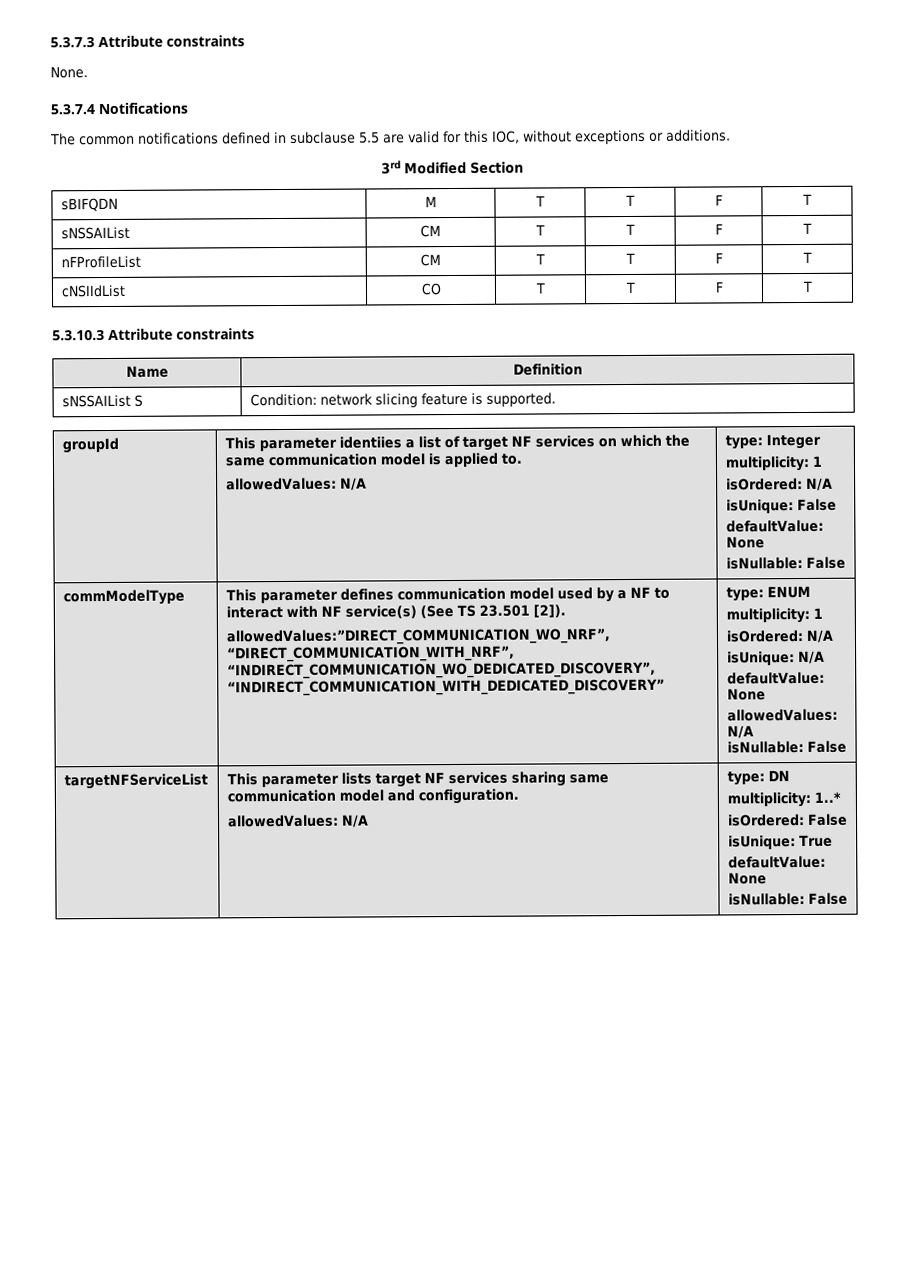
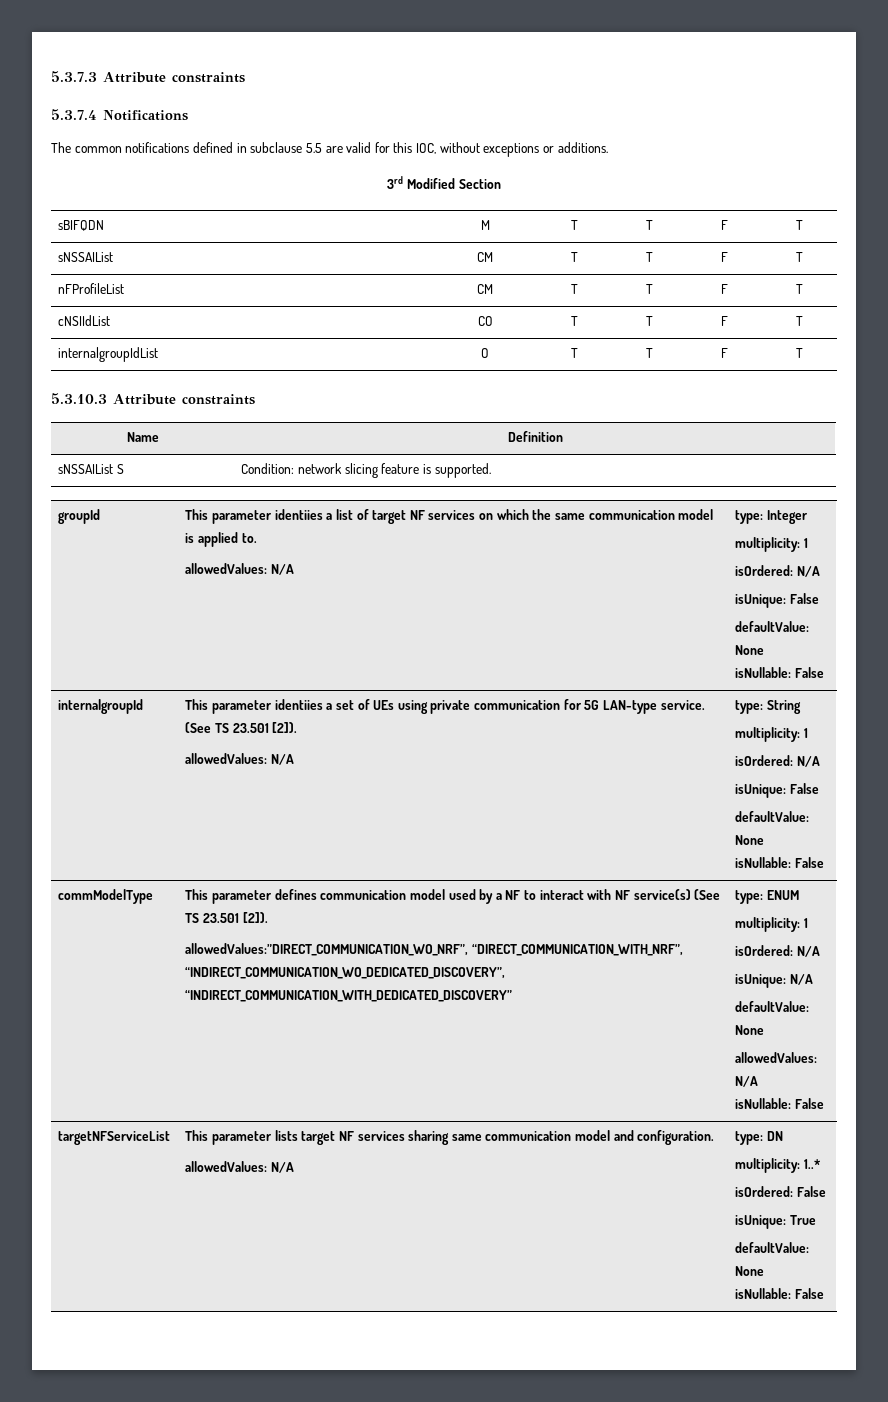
- None.
+ internalgroupIdList | O | T | T | F | T
+ internalgroupId | This parameter identiies a set of UEs using private communication for 5G LAN-type service. (See TS 23.501 [2]).
+ allowedValues: N/A | type: String
+ multiplicity: 1
+ isOrdered: N/A
+ isUnique: False
+ defaultValue: None
+ isNullable: False

